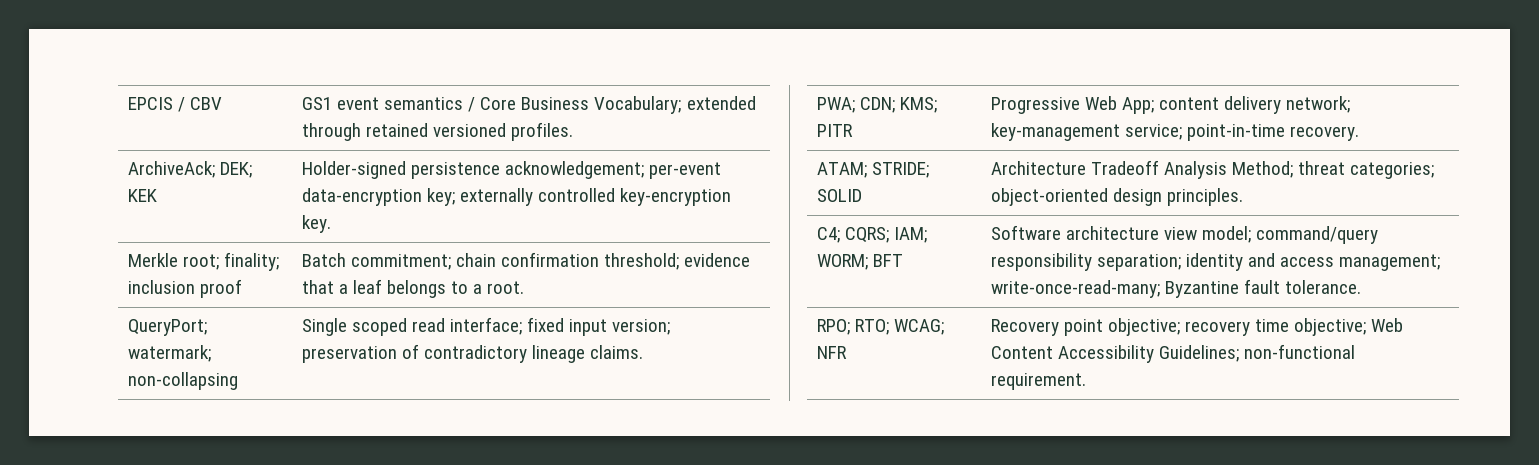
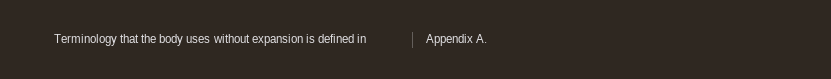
- EPCIS / CBV | GS1 event semantics / Core Business Vocabulary; extended through retained versioned profiles.
- ArchiveAck; DEK; KEK | Holder-signed persistence acknowledgement; per-event data-encryption key; externally controlled key-encryption key.
- Merkle root; finality; inclusion proof | Batch commitment; chain confirmation threshold; evidence that a leaf belongs to a root.
- QueryPort; watermark; non-collapsing | Single scoped read interface; fixed input version; preservation of contradictory lineage claims.
- PWA; CDN; KMS; PITR | Progressive Web App; content delivery network; key-management service; point-in-time recovery.
- ATAM; STRIDE; SOLID | Architecture Tradeoff Analysis Method; threat categories; object-oriented design principles.
- C4; CQRS; IAM; WORM; BFT | Software architecture view model; command/query responsibility separation; identity and access management; write-once-read-many; Byzantine fault tolerance.
- RPO; RTO; WCAG; NFR | Recovery point objective; recovery time objective; Web Content Accessibility Guidelines; non-functional requirement.
+ Terminology that the body uses without expansion is defined in Appendix A.

